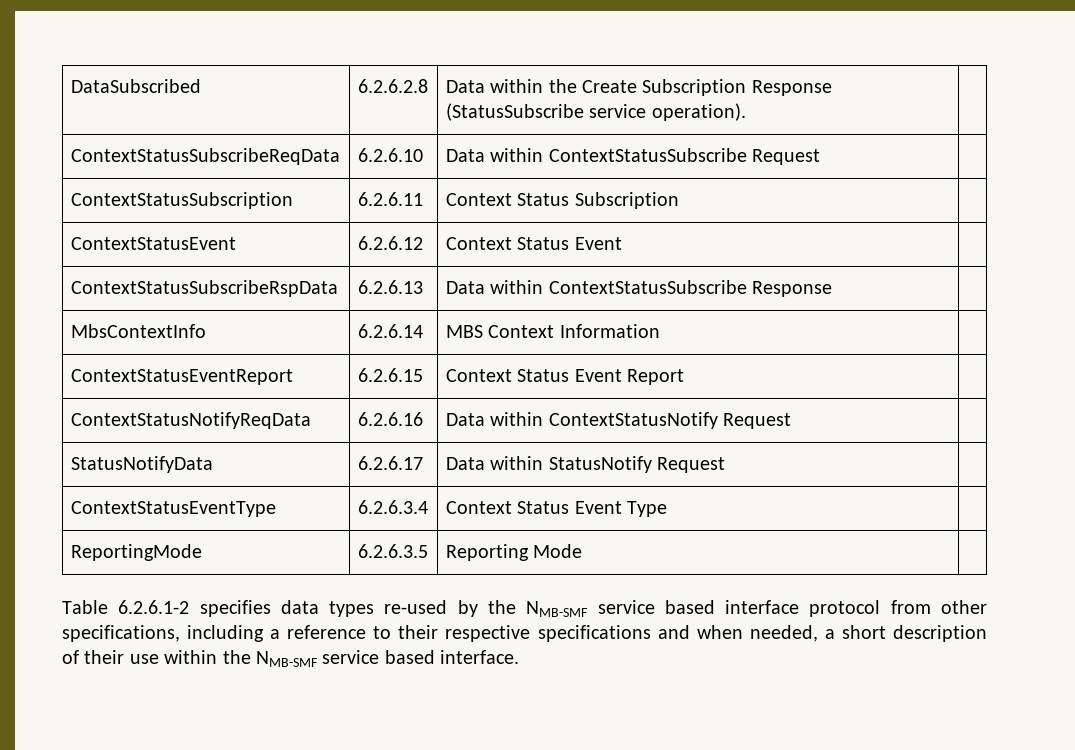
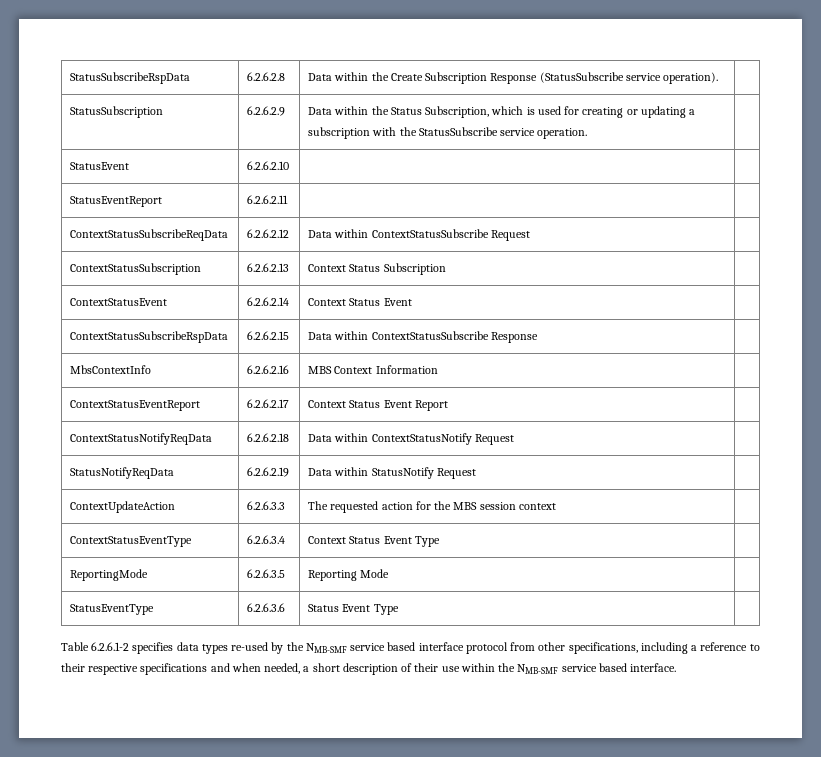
- DataSubscribed | 6.2.6.2.8 | Data within the Create Subscription Response (StatusSubscribe service operation). |
+ StatusSubscribeRspData | 6.2.6.2.8 | Data within the Create Subscription Response (StatusSubscribe service operation). |
+ StatusSubscription | 6.2.6.2.9 | Data within the Status Subscription, which is used for creating or updating a subscription with the StatusSubscribe service operation. |
+ StatusEvent | 6.2.6.2.10 | |
+ StatusEventReport | 6.2.6.2.11 | |
- ContextStatusSubscribeReqData | 6.2.6.10 | Data within ContextStatusSubscribe Request |
+ ContextStatusSubscribeReqData | 6.2.6.2.12 | Data within ContextStatusSubscribe Request |
- ContextStatusSubscription | 6.2.6.11 | Context Status Subscription |
+ ContextStatusSubscription | 6.2.6.2.13 | Context Status Subscription |
- ContextStatusEvent | 6.2.6.12 | Context Status Event |
+ ContextStatusEvent | 6.2.6.2.14 | Context Status Event |
- ContextStatusSubscribeRspData | 6.2.6.13 | Data within ContextStatusSubscribe Response |
+ ContextStatusSubscribeRspData | 6.2.6.2.15 | Data within ContextStatusSubscribe Response |
- MbsContextInfo | 6.2.6.14 | MBS Context Information |
+ MbsContextInfo | 6.2.6.2.16 | MBS Context Information |
- ContextStatusEventReport | 6.2.6.15 | Context Status Event Report |
+ ContextStatusEventReport | 6.2.6.2.17 | Context Status Event Report |
- ContextStatusNotifyReqData | 6.2.6.16 | Data within ContextStatusNotify Request |
+ ContextStatusNotifyReqData | 6.2.6.2.18 | Data within ContextStatusNotify Request |
- StatusNotifyData | 6.2.6.17 | Data within StatusNotify Request |
+ StatusNotifyReqData | 6.2.6.2.19 | Data within StatusNotify Request |
+ ContextUpdateAction | 6.2.6.3.3 | The requested action for the MBS session context |
+ StatusEventType | 6.2.6.3.6 | Status Event Type |

